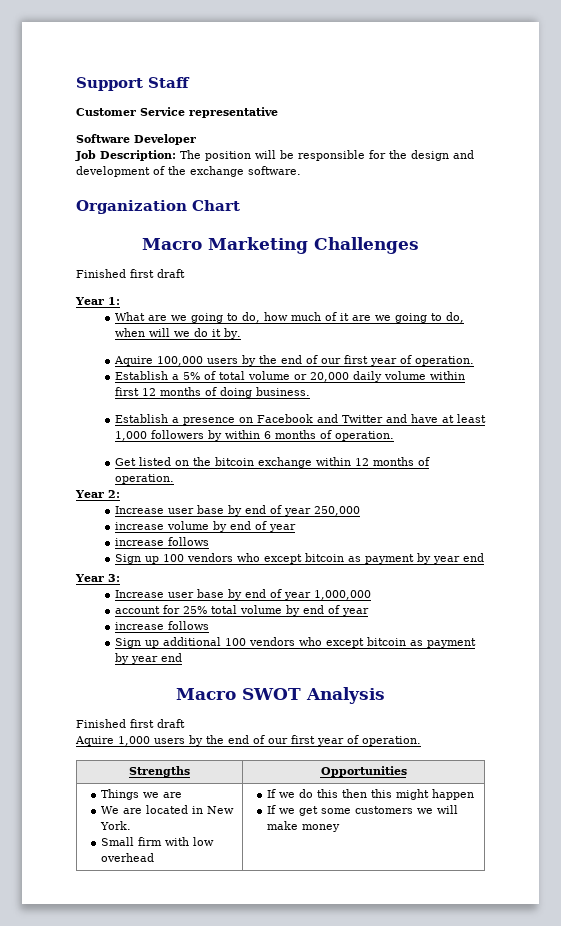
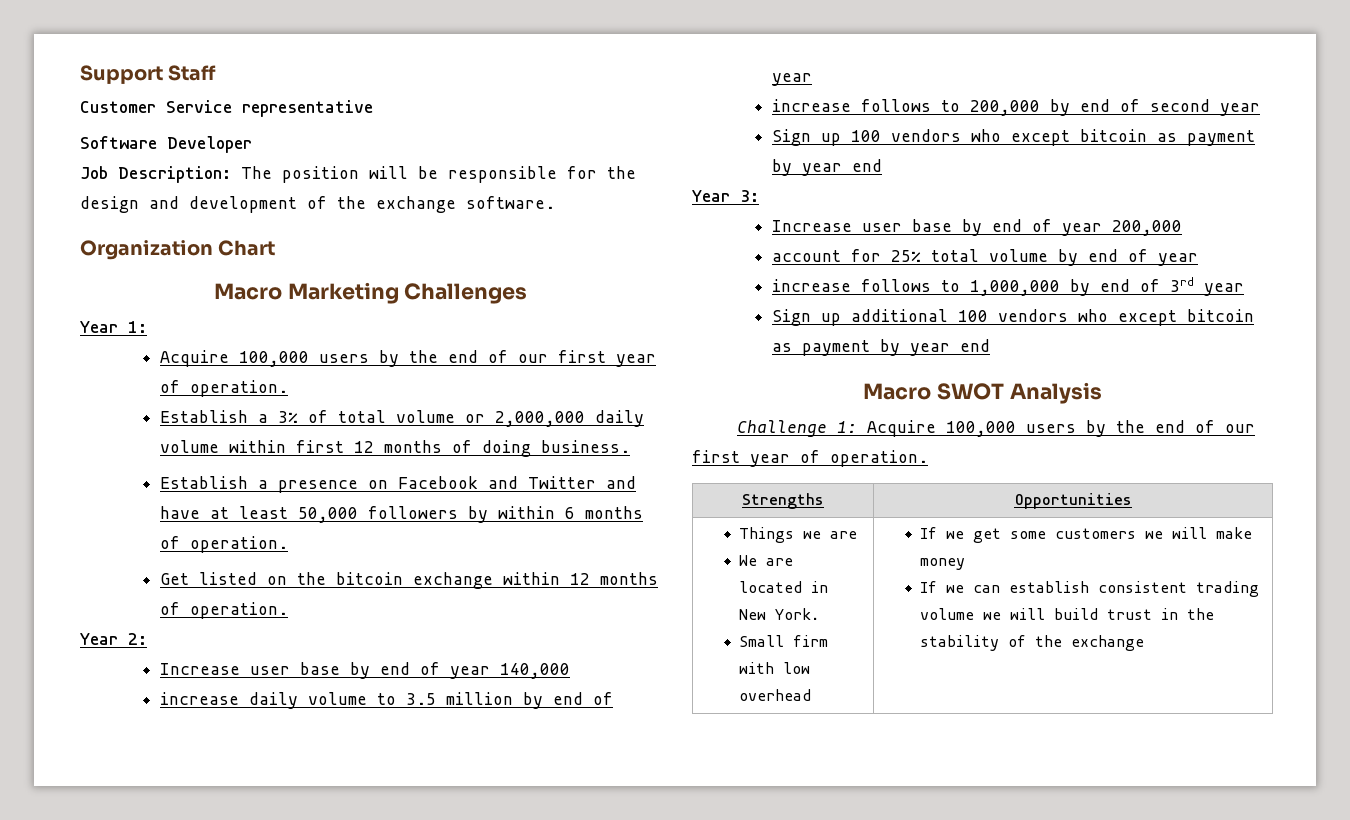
  Macro Marketing Challenges
- Finished first draft
  Year 1:
- What are we going to do, how much of it are we going to do, when will we do it by.
- Aquire 100,000 users by the end of our first year of operation.
+ Acquire 100,000 users by the end of our first year of operation.
- Establish a 5% of total volume or 20,000 daily volume within first 12 months of doing business.
+ Establish a 3% of total volume or 2,000,000 daily volume within first 12 months of doing business.
- Establish a presence on Facebook and Twitter and have at least 1,000 followers by within 6 months of operation.
+ Establish a presence on Facebook and Twitter and have at least 50,000 followers by within 6 months of operation.
- Increase user base by end of year 250,000
- increase volume by end of year
- increase follows
+ Increase user base by end of year 140,000
+ increase daily volume to 3.5 million by end of year
+ increase follows to 200,000 by end of second year
- Increase user base by end of year 1,000,000
+ Increase user base by end of year 200,000
  account for 25% total volume by end of year
- increase follows
+ increase follows to 1,000,000 by end of 3rd year
  Macro SWOT Analysis
- Finished first draft
- Aquire 1,000 users by the end of our first year of operation.
+ Challenge 1: Acquire 100,000 users by the end of our first year of operation.
  Things we are
  We are located in New York.
- Small firm with low overhead | If we do this then this might happen
- If we get some customers we will make money
+ Small firm with low overhead | If we get some customers we will make money
+ If we can establish consistent trading volume we will build trust in the stability of the exchange

